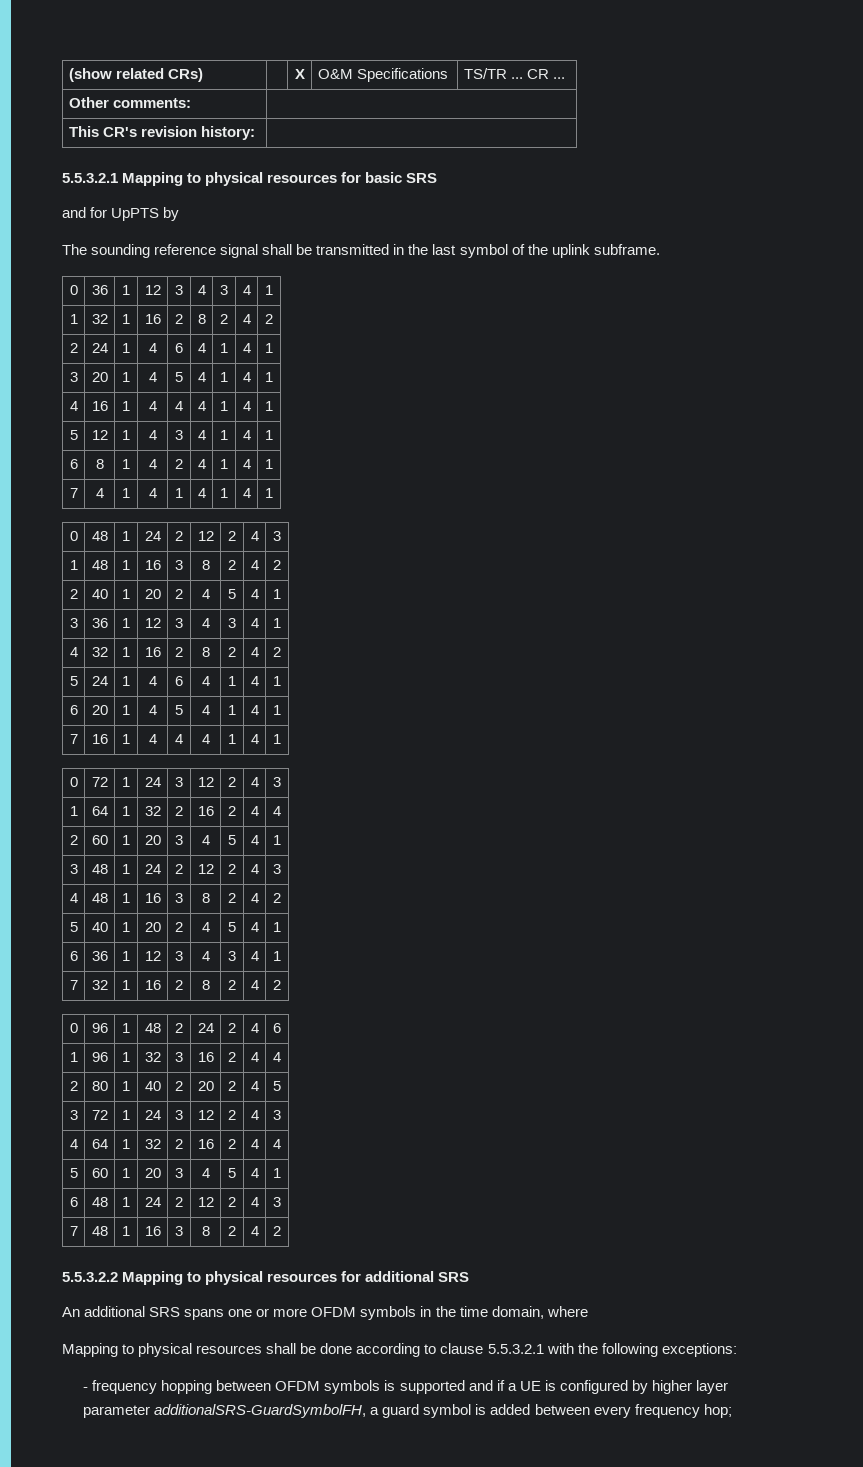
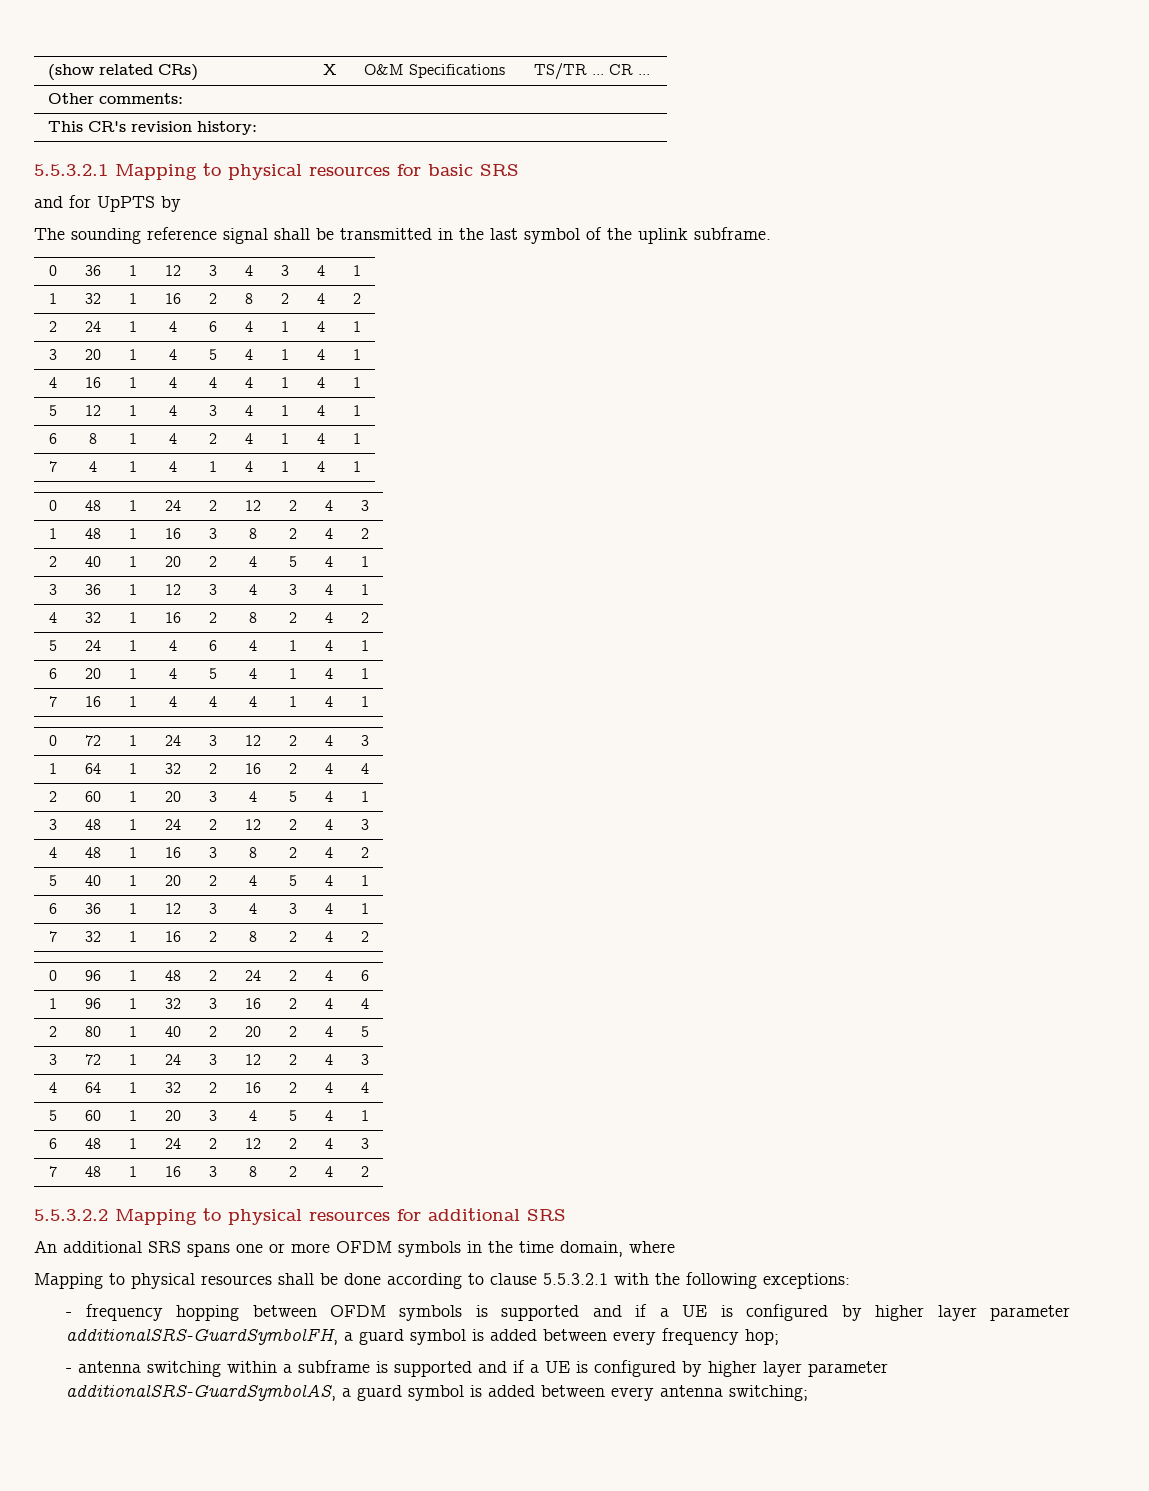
+ - antenna switching within a subframe is supported and if a UE is configured by higher layer parameter additionalSRS-GuardSymbolAS, a guard symbol is added between every antenna switching;

